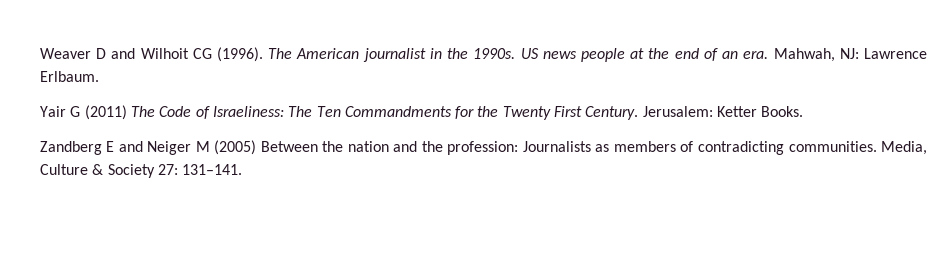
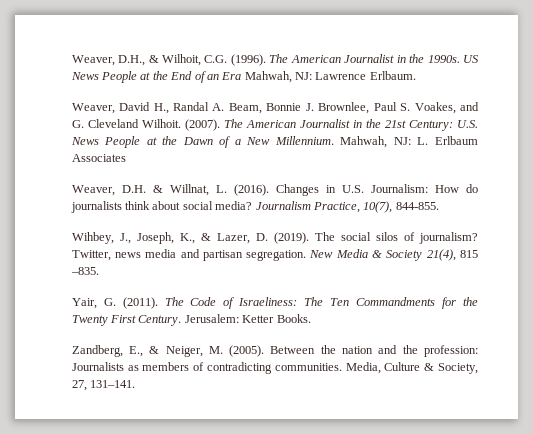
- Weaver D and Wilhoit CG (1996).
+ Weaver, D.H., & Wilhoit, C.G. (1996).
- The American journalist in the 1990s.
+ The American Journalist in the 1990s.
- US news people at the end of an era. Mahwah, NJ: Lawrence Erlbaum.
+ US News People at the End of an Era Mahwah, NJ: Lawrence Erlbaum.
- Yair G (2011) The Code of Israeliness: The Ten Commandments for the Twenty First Century.
+ Weaver, David H., Randal A. Beam, Bonnie J. Brownlee, Paul S. Voakes, and G. Cleveland Wilhoit. (2007). The American Journalist in the 21st Century: U.S. News People at the Dawn of a New Millennium. Mahwah, NJ: L. Erlbaum Associates
+ Weaver, D.H. & Willnat, L. (2016). Changes in U.S. Journalism: How do journalists think about social media? Journalism Practice, 10(7), 844-855.
+ Wihbey, J., Joseph, K., & Lazer, D. (2019). The social silos of journalism? Twitter, news media and partisan segregation. New Media & Society 21(4), 815 –835.
+ Yair, G. (2011). The Code of Israeliness: The Ten Commandments for the Twenty First Century.
- Zandberg E and Neiger M (2005) Between the nation and the profession: Journalists as members of contradicting communities.
+ Zandberg, E., & Neiger, M. (2005). Between the nation and the profession: Journalists as members of contradicting communities.
- Media, Culture & Society 27: 131–141.
+ Media, Culture & Society, 27, 131–141.

